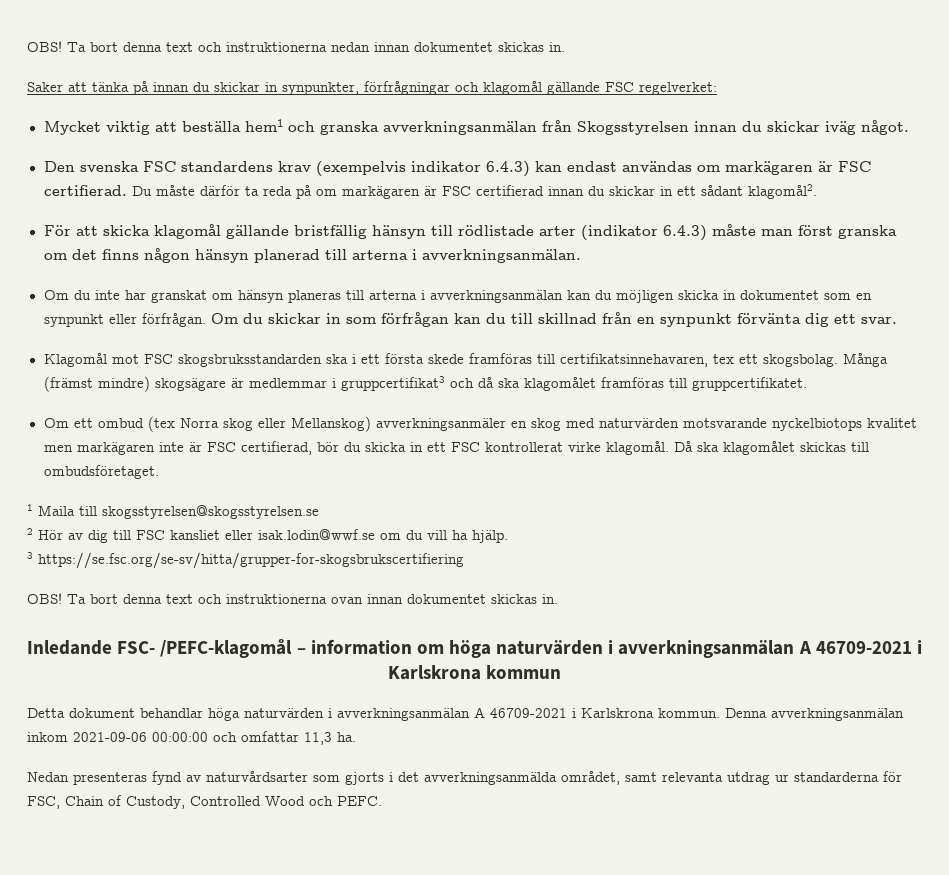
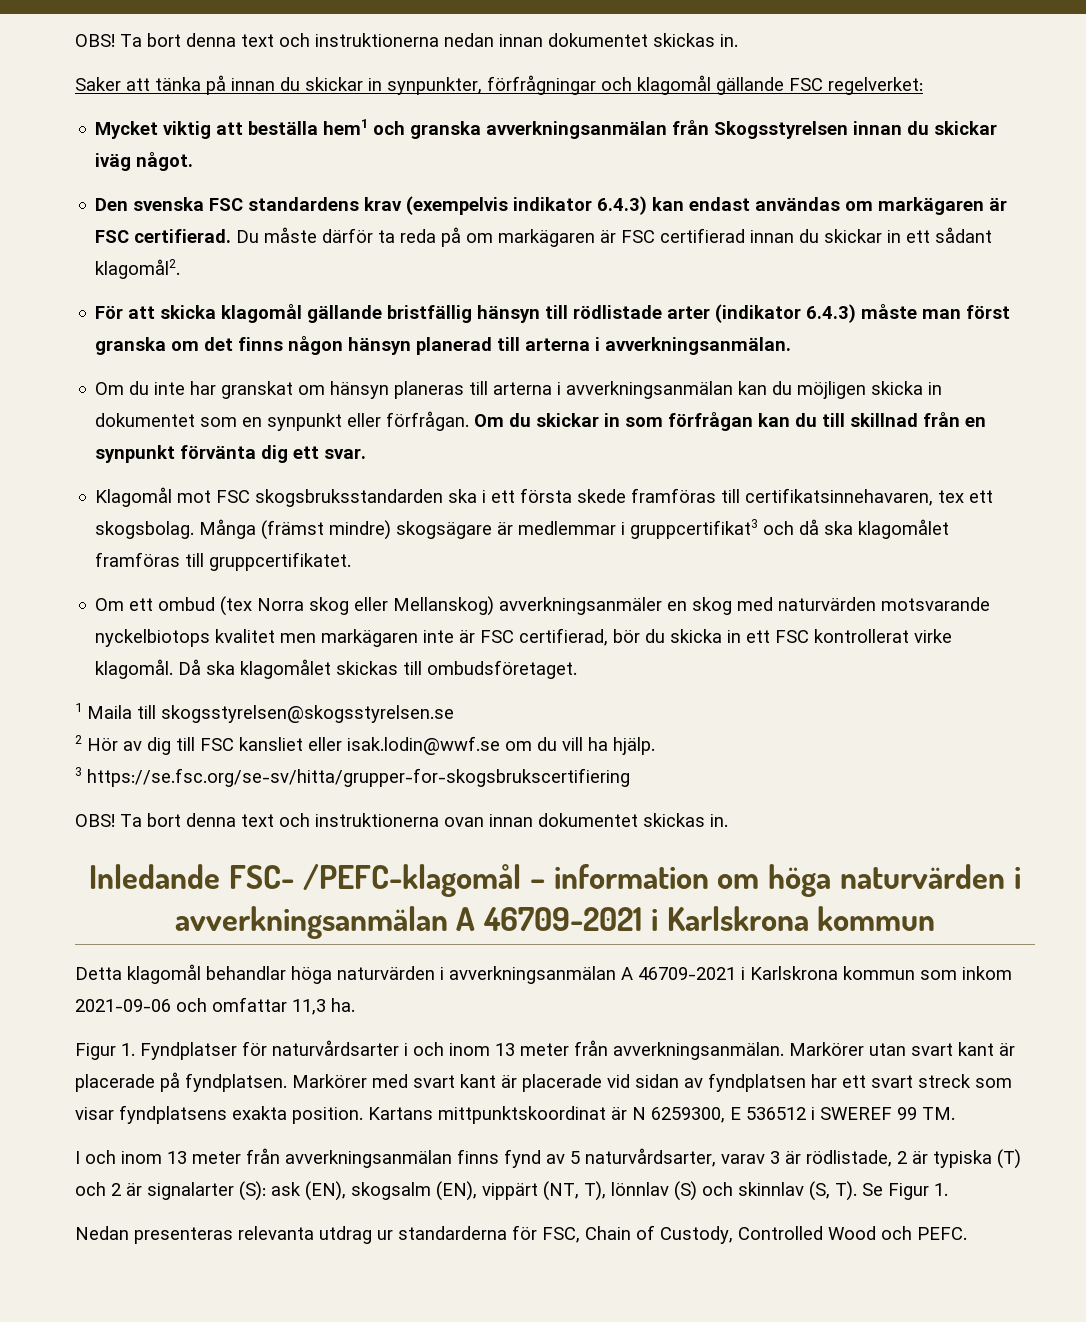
- Detta dokument behandlar höga naturvärden i avverkningsanmälan A 46709-2021 i Karlskrona kommun. Denna avverkningsanmälan inkom 2021-09-06 00:00:00 och omfattar 11,3 ha.
+ Detta klagomål behandlar höga naturvärden i avverkningsanmälan A 46709-2021 i Karlskrona kommun som inkom 2021-09-06 och omfattar 11,3 ha.
- Nedan presenteras fynd av naturvårdsarter som gjorts i det avverkningsanmälda området, samt relevanta utdrag ur standarderna för FSC, Chain of Custody, Controlled Wood och PEFC.
+ Figur 1. Fyndplatser för naturvårdsarter i och inom 13 meter från avverkningsanmälan. Markörer utan svart kant är placerade på fyndplatsen. Markörer med svart kant är placerade vid sidan av fyndplatsen har ett svart streck som visar fyndplatsens exakta position. Kartans mittpunktskoordinat är N 6259300, E 536512 i SWEREF 99 TM.
+ I och inom 13 meter från avverkningsanmälan finns fynd av 5 naturvårdsarter, varav 3 är rödlistade, 2 är typiska (T) och 2 är signalarter (S): ask (EN), skogsalm (EN), vippärt (NT, T), lönnlav (S) och skinnlav (S, T). Se Figur 1.
+ Nedan presenteras relevanta utdrag ur standarderna för FSC, Chain of Custody, Controlled Wood och PEFC.

